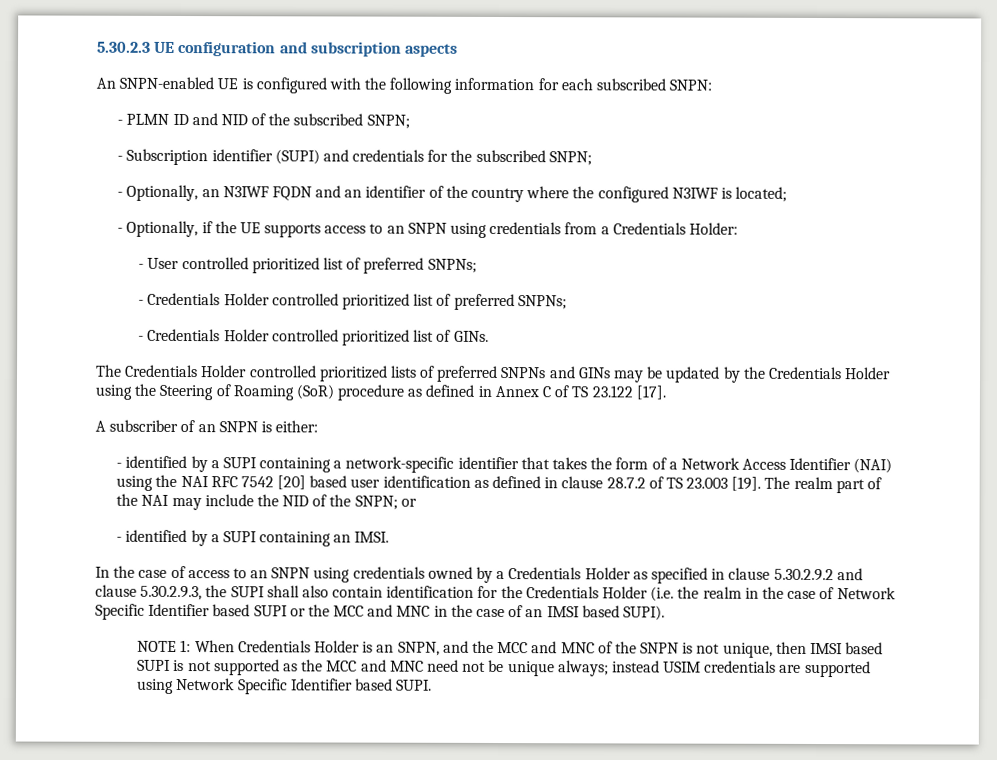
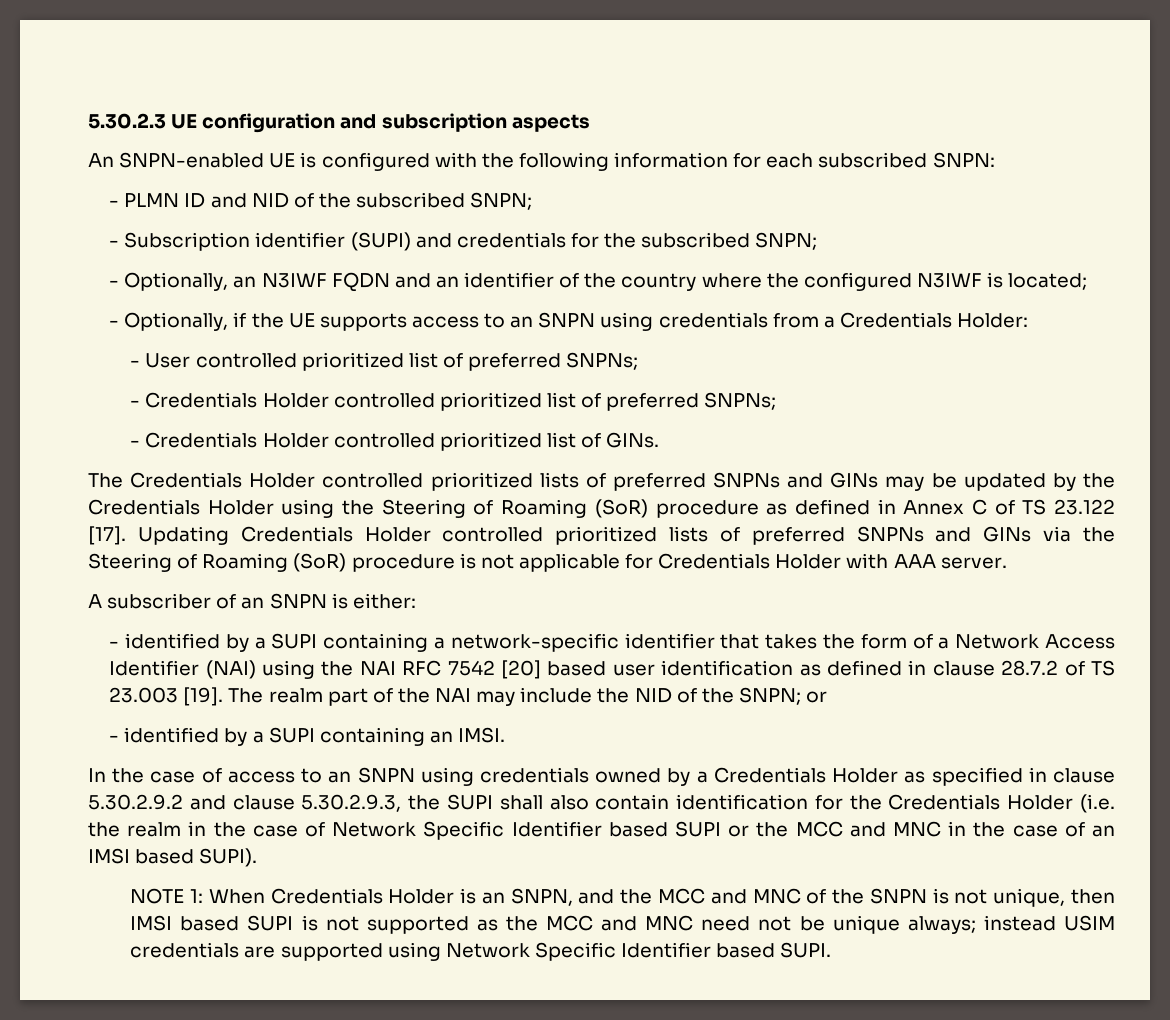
+ Updating Credentials Holder controlled prioritized lists of preferred SNPNs and GINs via the Steering of Roaming (SoR) procedure is not applicable for Credentials Holder with AAA server.

